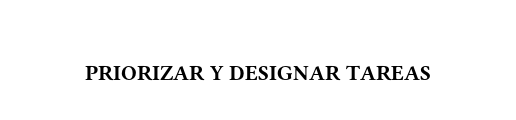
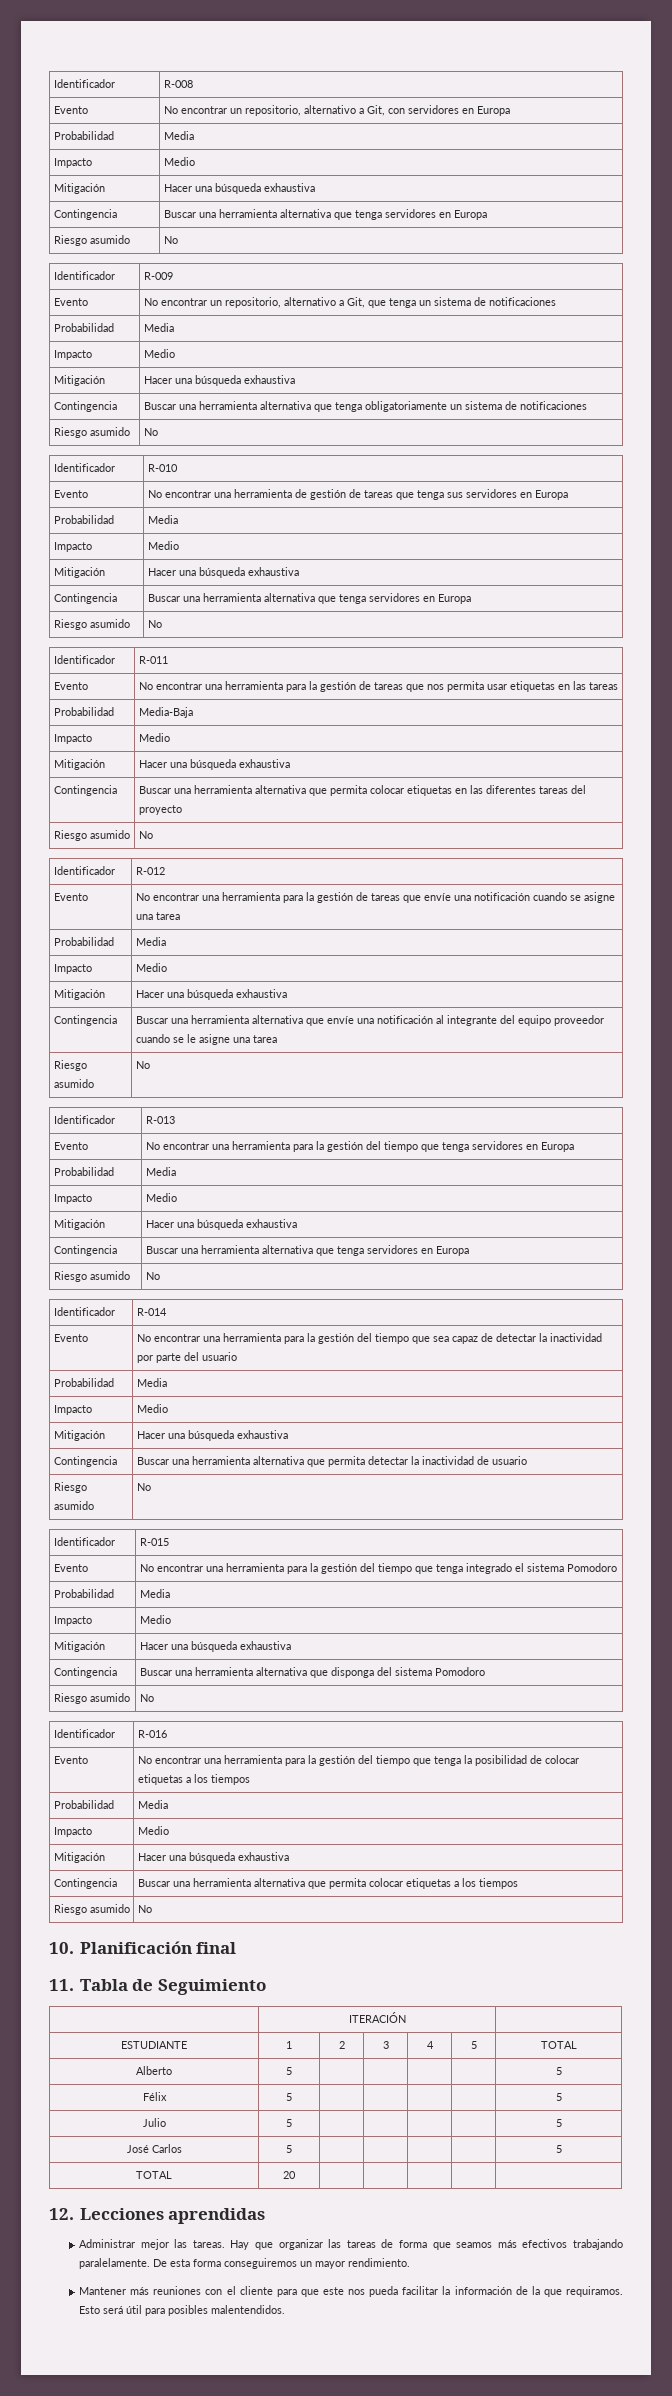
- PRIORIZAR Y DESIGNAR TAREAS
+ Identificador | R-008
+ Evento | No encontrar un repositorio, alternativo a Git, con servidores en Europa
+ Probabilidad | Media
+ Impacto | Medio
+ Mitigación | Hacer una búsqueda exhaustiva
+ Contingencia | Buscar una herramienta alternativa que tenga servidores en Europa
+ Riesgo asumido | No
+ Identificador | R-009
+ Evento | No encontrar un repositorio, alternativo a Git, que tenga un sistema de notificaciones
+ Probabilidad | Media
+ Impacto | Medio
+ Mitigación | Hacer una búsqueda exhaustiva
+ Contingencia | Buscar una herramienta alternativa que tenga obligatoriamente un sistema de notificaciones
+ Riesgo asumido | No
+ Identificador | R-010
+ Evento | No encontrar una herramienta de gestión de tareas que tenga sus servidores en Europa
+ Probabilidad | Media
+ Impacto | Medio
+ Mitigación | Hacer una búsqueda exhaustiva
+ Contingencia | Buscar una herramienta alternativa que tenga servidores en Europa
+ Riesgo asumido | No
+ Identificador | R-011
+ Evento | No encontrar una herramienta para la gestión de tareas que nos permita usar etiquetas en las tareas
+ Probabilidad | Media-Baja
+ Impacto | Medio
+ Mitigación | Hacer una búsqueda exhaustiva
+ Contingencia | Buscar una herramienta alternativa que permita colocar etiquetas en las diferentes tareas del proyecto
+ Riesgo asumido | No
+ Identificador | R-012
+ Evento | No encontrar una herramienta para la gestión de tareas que envíe una notificación cuando se asigne una tarea
+ Probabilidad | Media
+ Impacto | Medio
+ Mitigación | Hacer una búsqueda exhaustiva
+ Contingencia | Buscar una herramienta alternativa que envíe una notificación al integrante del equipo proveedor cuando se le asigne una tarea
+ Riesgo asumido | No
+ Identificador | R-013
+ Evento | No encontrar una herramienta para la gestión del tiempo que tenga servidores en Europa
+ Probabilidad | Media
+ Impacto | Medio
+ Mitigación | Hacer una búsqueda exhaustiva
+ Contingencia | Buscar una herramienta alternativa que tenga servidores en Europa
+ Riesgo asumido | No
+ Identificador | R-014
+ Evento | No encontrar una herramienta para la gestión del tiempo que sea capaz de detectar la inactividad por parte del usuario
+ Probabilidad | Media
+ Impacto | Medio
+ Mitigación | Hacer una búsqueda exhaustiva
+ Contingencia | Buscar una herramienta alternativa que permita detectar la inactividad de usuario
+ Riesgo asumido | No
+ Identificador | R-015
+ Evento | No encontrar una herramienta para la gestión del tiempo que tenga integrado el sistema Pomodoro
+ Probabilidad | Media
+ Impacto | Medio
+ Mitigación | Hacer una búsqueda exhaustiva
+ Contingencia | Buscar una herramienta alternativa que disponga del sistema Pomodoro
+ Riesgo asumido | No
+ Identificador | R-016
+ Evento | No encontrar una herramienta para la gestión del tiempo que tenga la posibilidad de colocar etiquetas a los tiempos
+ Probabilidad | Media
+ Impacto | Medio
+ Mitigación | Hacer una búsqueda exhaustiva
+ Contingencia | Buscar una herramienta alternativa que permita colocar etiquetas a los tiempos
+ Riesgo asumido | No
+ 10. Planificación final
+ 11. Tabla de Seguimiento
+ | ITERACIÓN |
+ ESTUDIANTE | 1 | 2 | 3 | 4 | 5 | TOTAL
+ Alberto | 5 | | | | | 5
+ Félix | 5 | | | | | 5
+ Julio | 5 | | | | | 5
+ José Carlos | 5 | | | | | 5
+ TOTAL | 20 | | | | |
+ 12. Lecciones aprendidas
+ Administrar mejor las tareas. Hay que organizar las tareas de forma que seamos más efectivos trabajando paralelamente. De esta forma conseguiremos un mayor rendimiento.
+ Mantener más reuniones con el cliente para que este nos pueda facilitar la información de la que requiramos. Esto será útil para posibles malentendidos.

